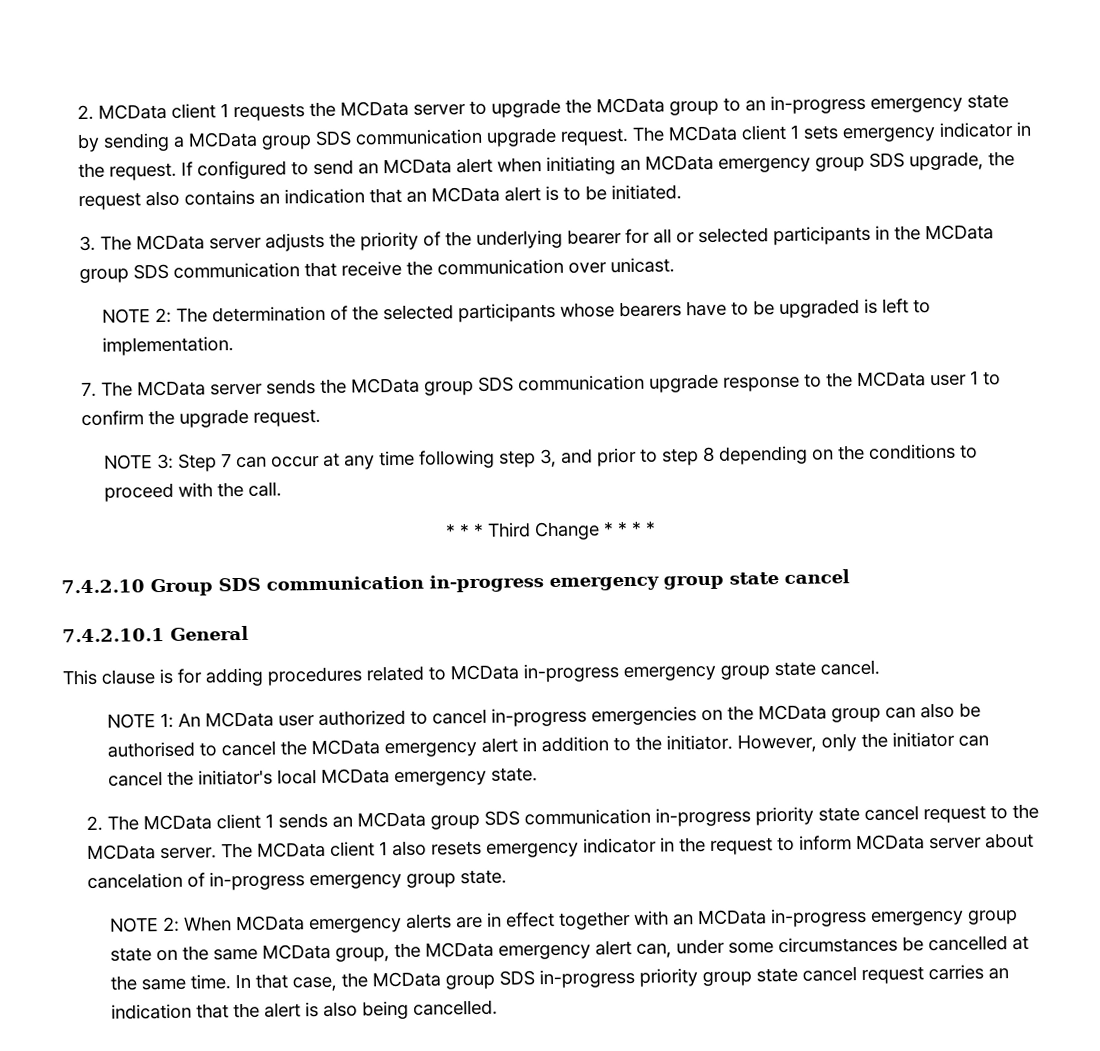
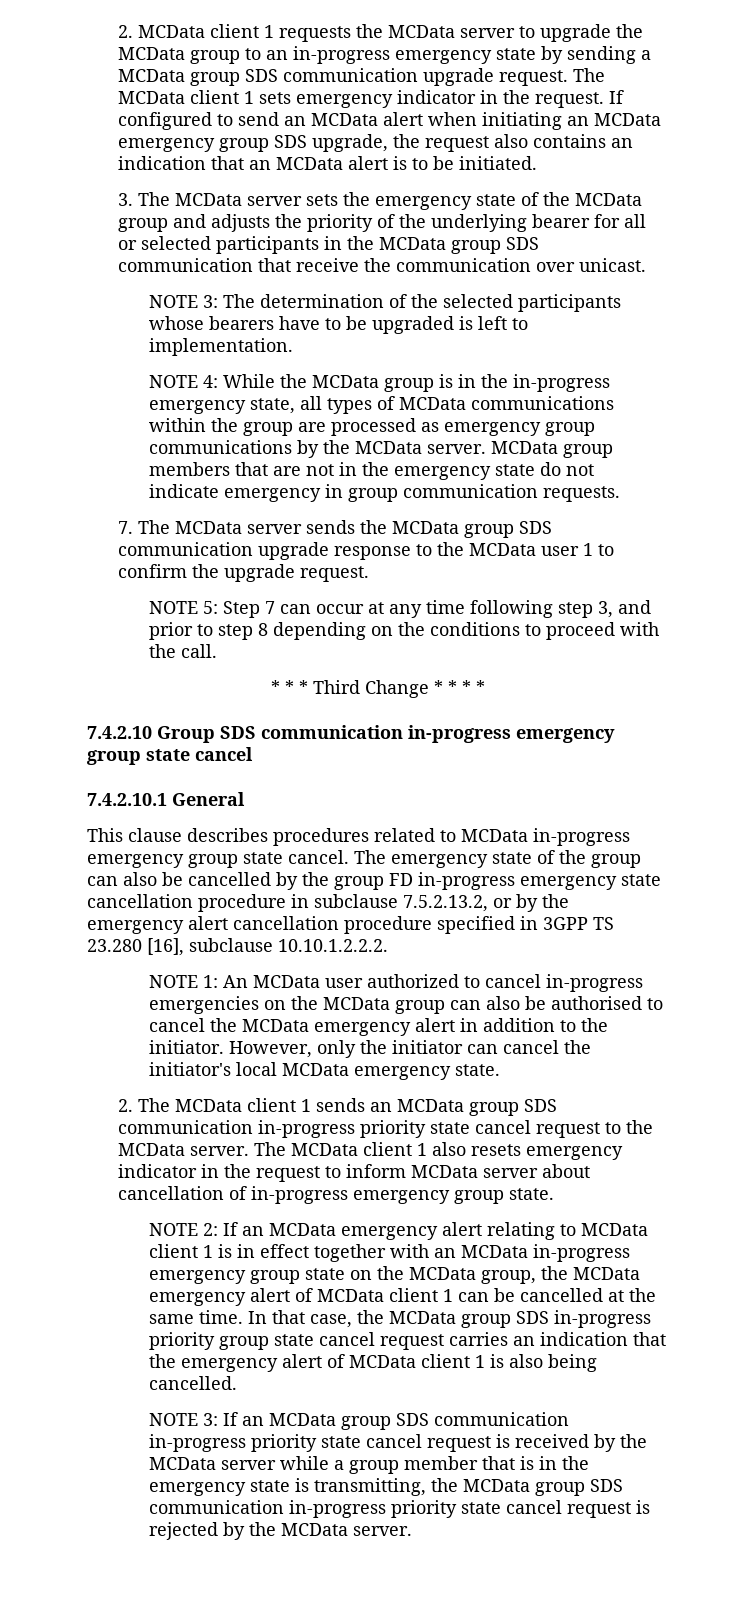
- 3. The MCData server adjusts the priority of the underlying bearer for all or selected participants in the MCData group SDS communication that receive the communication over unicast.
+ 3. The MCData server sets the emergency state of the MCData group and adjusts the priority of the underlying bearer for all or selected participants in the MCData group SDS communication that receive the communication over unicast.
- NOTE 2: The determination of the selected participants whose bearers have to be upgraded is left to implementation.
+ NOTE 3: The determination of the selected participants whose bearers have to be upgraded is left to implementation.
+ NOTE 4: While the MCData group is in the in-progress emergency state, all types of MCData communications within the group are processed as emergency group communications by the MCData server. MCData group members that are not in the emergency state do not indicate emergency in group communication requests.
- NOTE 3: Step 7 can occur at any time following step 3, and prior to step 8 depending on the conditions to proceed with the call.
+ NOTE 5: Step 7 can occur at any time following step 3, and prior to step 8 depending on the conditions to proceed with the call.
- This clause is for adding procedures related to MCData in-progress emergency group state cancel.
+ This clause describes procedures related to MCData in-progress emergency group state cancel. The emergency state of the group can also be cancelled by the group FD in-progress emergency state cancellation procedure in subclause 7.5.2.13.2, or by the emergency alert cancellation procedure specified in 3GPP TS 23.280 [16], subclause 10.10.1.2.2.2.
- The MCData client 1 also resets emergency indicator in the request to inform MCData server about cancelation of in-progress emergency group state.
+ The MCData client 1 also resets emergency indicator in the request to inform MCData server about cancellation of in-progress emergency group state.
- NOTE 2: When MCData emergency alerts are in effect together with an MCData in-progress emergency group state on the same MCData group, the MCData emergency alert can, under some circumstances be cancelled at the same time.
+ NOTE 2: If an MCData emergency alert relating to MCData client 1 is in effect together with an MCData in-progress emergency group state on the MCData group, the MCData emergency alert of MCData client 1 can be cancelled at the same time.
- In that case, the MCData group SDS in-progress priority group state cancel request carries an indication that the alert is also being cancelled.
+ In that case, the MCData group SDS in-progress priority group state cancel request carries an indication that the emergency alert of MCData client 1 is also being cancelled.
+ NOTE 3: If an MCData group SDS communication in-progress priority state cancel request is received by the MCData server while a group member that is in the emergency state is transmitting, the MCData group SDS communication in-progress priority state cancel request is rejected by the MCData server.

